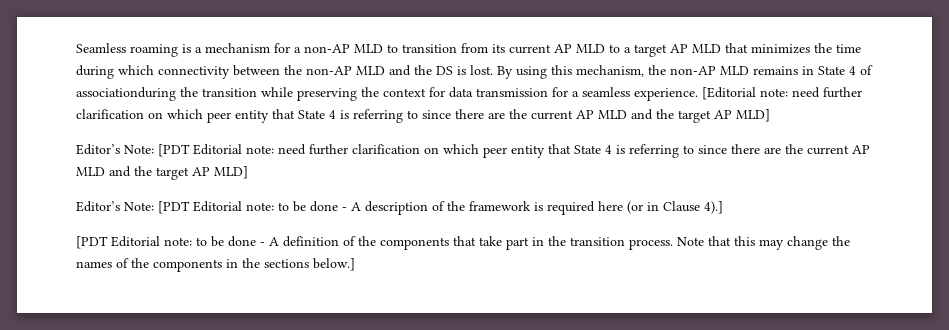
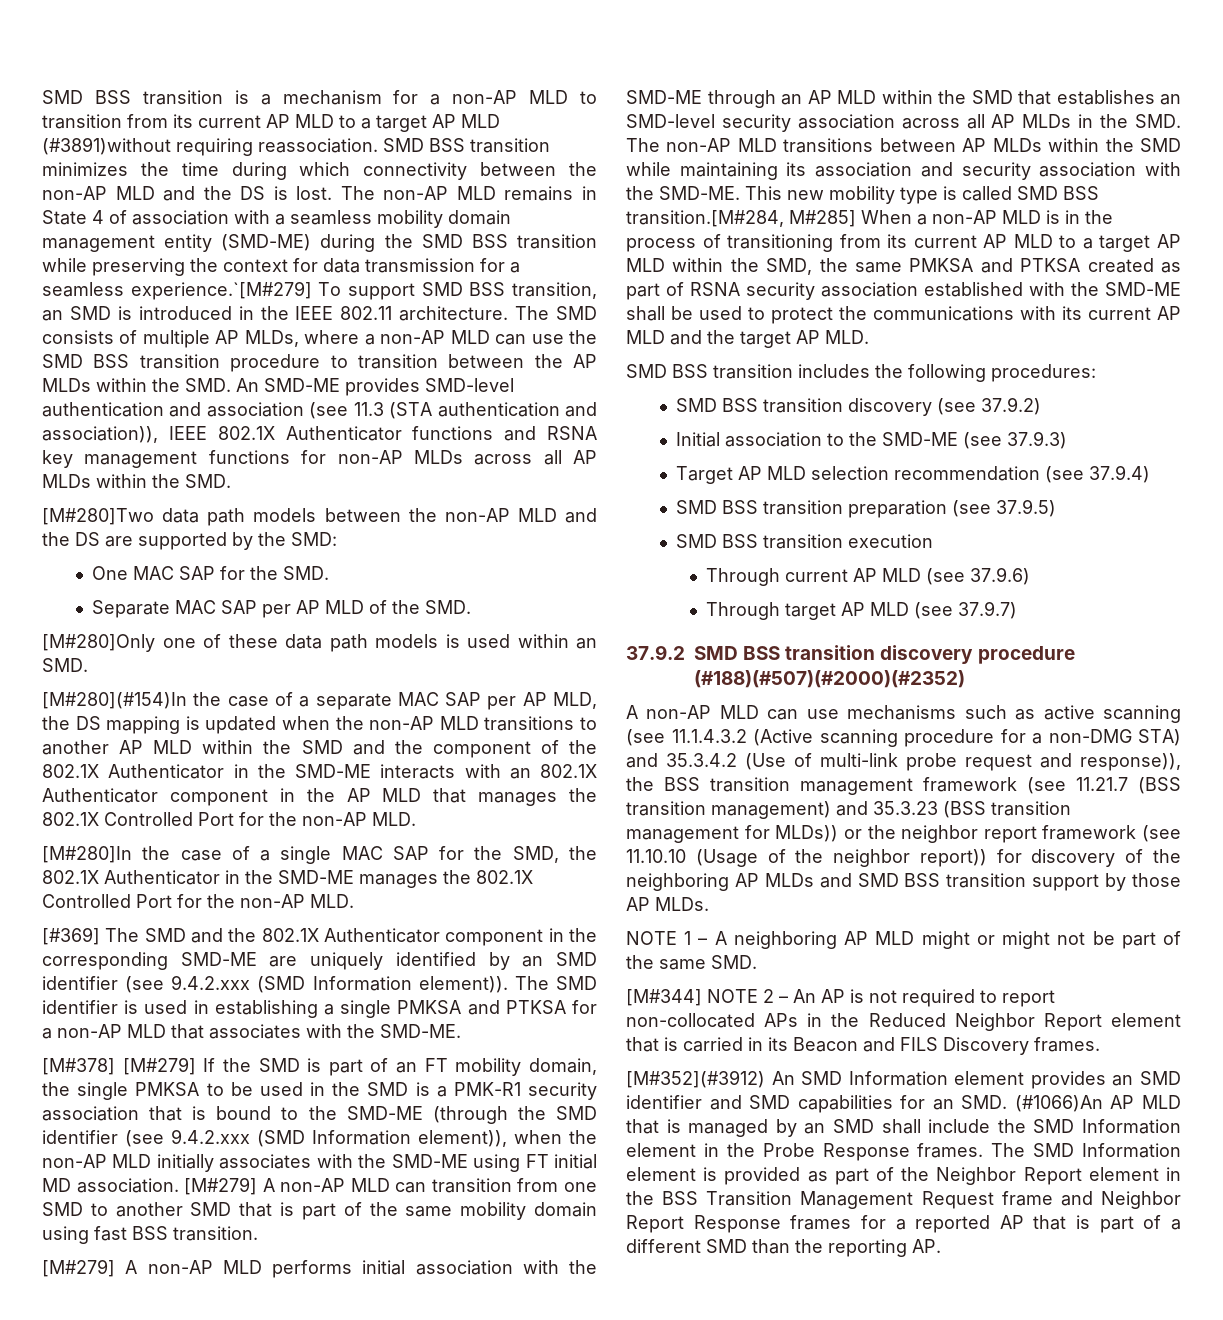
- Seamless roaming is a mechanism for a non-AP MLD to transition from its current AP MLD to a target AP MLD that minimizes the time during which connectivity between the non-AP MLD and the DS is lost.
+ SMD BSS transition is a mechanism for a non-AP MLD to transition from its current AP MLD to a target AP MLD (#3891)without requiring reassociation. SMD BSS transition minimizes the time during which connectivity between the non-AP MLD and the DS is lost.
- By using this mechanism, the non-AP MLD remains in State 4 of associationduring the transition while preserving the context for data transmission for a seamless experience. [Editorial note: need further clarification on which peer entity that State 4 is referring to since there are the current AP MLD and the target AP MLD]
- Editor’s Note: [PDT Editorial note: need further clarification on which peer entity that State 4 is referring to since there are the current AP MLD and the target AP MLD]
- Editor’s Note: [PDT Editorial note: to be done - A description of the framework is required here (or in Clause 4).]
- [PDT Editorial note: to be done - A definition of the components that take part in the transition process. Note that this may change the names of the components in the sections below.]
+ The non-AP MLD remains in State 4 of association with a seamless mobility domain management entity (SMD-ME) during the SMD BSS transition while preserving the context for data transmission for a seamless experience.`[M#279] To support SMD BSS transition, an SMD is introduced in the IEEE 802.11 architecture. The SMD consists of multiple AP MLDs, where a non-AP MLD can use the SMD BSS transition procedure to transition between the AP MLDs within the SMD. An SMD-ME provides SMD-level authentication and association (see 11.3 (STA authentication and association)), IEEE 802.1X Authenticator functions and RSNA key management functions for non-AP MLDs across all AP MLDs within the SMD.
+ [M#280]Two data path models between the non-AP MLD and the DS are supported by the SMD:
+ One MAC SAP for the SMD.
+ Separate MAC SAP per AP MLD of the SMD.
+ [M#280]Only one of these data path models is used within an SMD.
+ [M#280](#154)In the case of a separate MAC SAP per AP MLD, the DS mapping is updated when the non-AP MLD transitions to another AP MLD within the SMD and the component of the 802.1X Authenticator in the SMD-ME interacts with an 802.1X Authenticator component in the AP MLD that manages the 802.1X Controlled Port for the non-AP MLD.
+ [M#280]In the case of a single MAC SAP for the SMD, the 802.1X Authenticator in the SMD-ME manages the 802.1X Controlled Port for the non-AP MLD.
+ [#369] The SMD and the 802.1X Authenticator component in the corresponding SMD-ME are uniquely identified by an SMD identifier (see 9.4.2.xxx (SMD Information element)). The SMD identifier is used in establishing a single PMKSA and PTKSA for a non-AP MLD that associates with the SMD-ME.
+ [M#378] [M#279] If the SMD is part of an FT mobility domain, the single PMKSA to be used in the SMD is a PMK-R1 security association that is bound to the SMD-ME (through the SMD identifier (see 9.4.2.xxx (SMD Information element)), when the non-AP MLD initially associates with the SMD-ME using FT initial MD association. [M#279] A non-AP MLD can transition from one SMD to another SMD that is part of the same mobility domain using fast BSS transition.
+ [M#279] A non-AP MLD performs initial association with the SMD-ME through an AP MLD within the SMD that establishes an SMD-level security association across all AP MLDs in the SMD. The non-AP MLD transitions between AP MLDs within the SMD while maintaining its association and security association with the SMD-ME. This new mobility type is called SMD BSS transition.[M#284, M#285] When a non-AP MLD is in the process of transitioning from its current AP MLD to a target AP MLD within the SMD, the same PMKSA and PTKSA created as part of RSNA security association established with the SMD-ME shall be used to protect the communications with its current AP MLD and the target AP MLD.
+ SMD BSS transition includes the following procedures:
+ SMD BSS transition discovery (see 37.9.2)
+ Initial association to the SMD-ME (see 37.9.3)
+ Target AP MLD selection recommendation (see 37.9.4)
+ SMD BSS transition preparation (see 37.9.5)
+ SMD BSS transition execution
+ Through current AP MLD (see 37.9.6)
+ Through target AP MLD (see 37.9.7)
+ 37.9.2 SMD BSS transition discovery procedure (#188)(#507)(#2000)(#2352)
+ A non-AP MLD can use mechanisms such as active scanning (see 11.1.4.3.2 (Active scanning procedure for a non-DMG STA) and 35.3.4.2 (Use of multi-link probe request and response)), the BSS transition management framework (see 11.21.7 (BSS transition management) and 35.3.23 (BSS transition management for MLDs)) or the neighbor report framework (see 11.10.10 (Usage of the neighbor report)) for discovery of the neighboring AP MLDs and SMD BSS transition support by those AP MLDs.
+ NOTE 1 – A neighboring AP MLD might or might not be part of the same SMD.
+ [M#344] NOTE 2 – An AP is not required to report non-collocated APs in the Reduced Neighbor Report element that is carried in its Beacon and FILS Discovery frames.
+ [M#352](#3912) An SMD Information element provides an SMD identifier and SMD capabilities for an SMD. (#1066)An AP MLD that is managed by an SMD shall include the SMD Information element in the Probe Response frames. The SMD Information element is provided as part of the Neighbor Report element in the BSS Transition Management Request frame and Neighbor Report Response frames for a reported AP that is part of a different SMD than the reporting AP.

